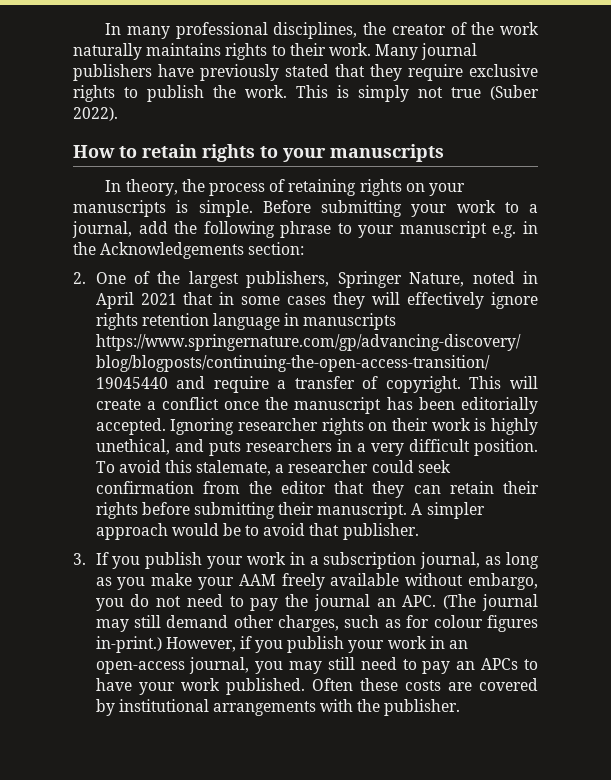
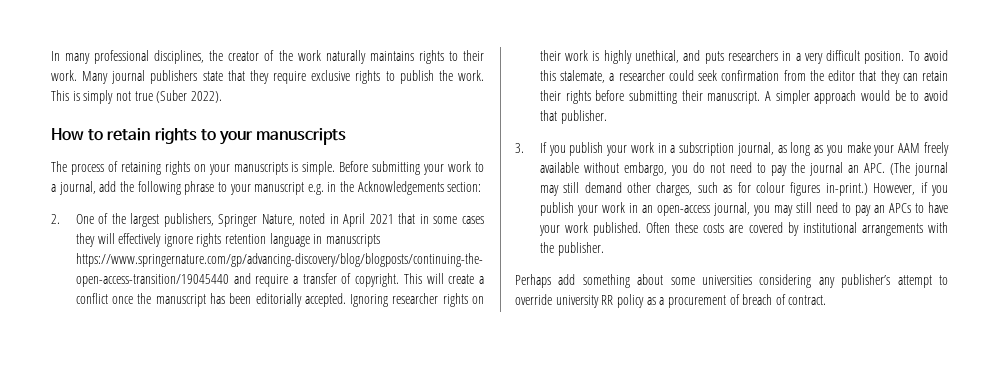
- Many journal publishers have previously stated that they require exclusive rights to publish the work.
+ Many journal publishers state that they require exclusive rights to publish the work.
- In theory, the process of retaining rights on your manuscripts is simple.
+ The process of retaining rights on your manuscripts is simple.
+ Perhaps add something about some universities considering any publisher’s attempt to override university RR policy as a procurement of breach of contract.

